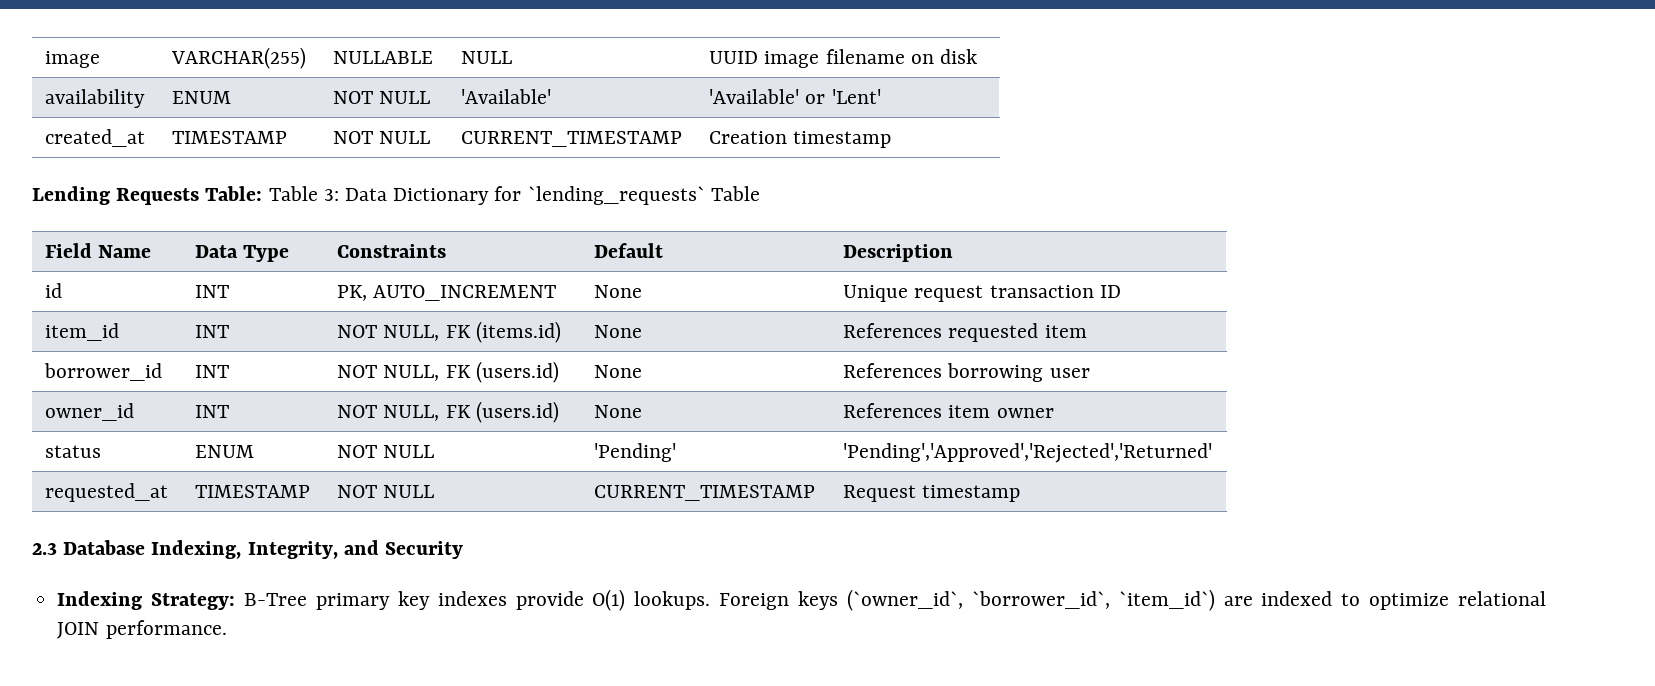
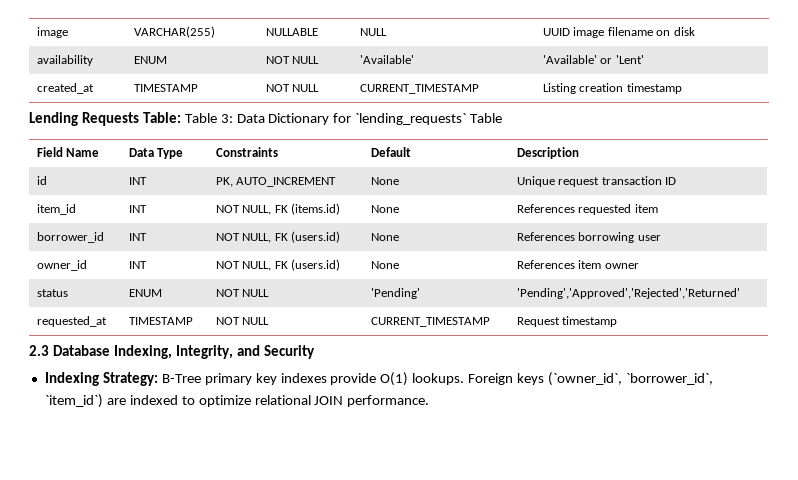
- created_at | TIMESTAMP | NOT NULL | CURRENT_TIMESTAMP | Creation timestamp
+ created_at | TIMESTAMP | NOT NULL | CURRENT_TIMESTAMP | Listing creation timestamp

